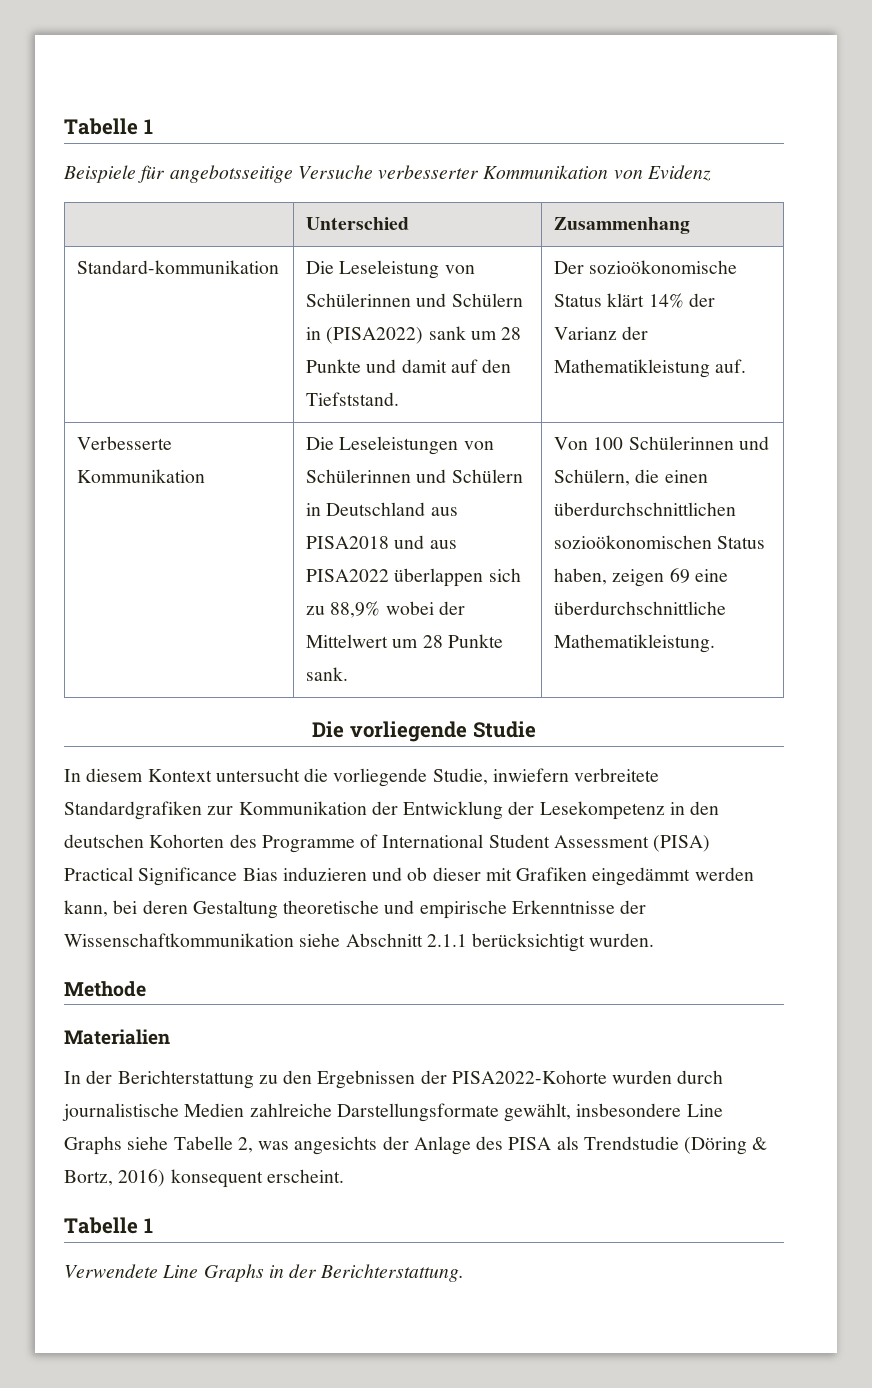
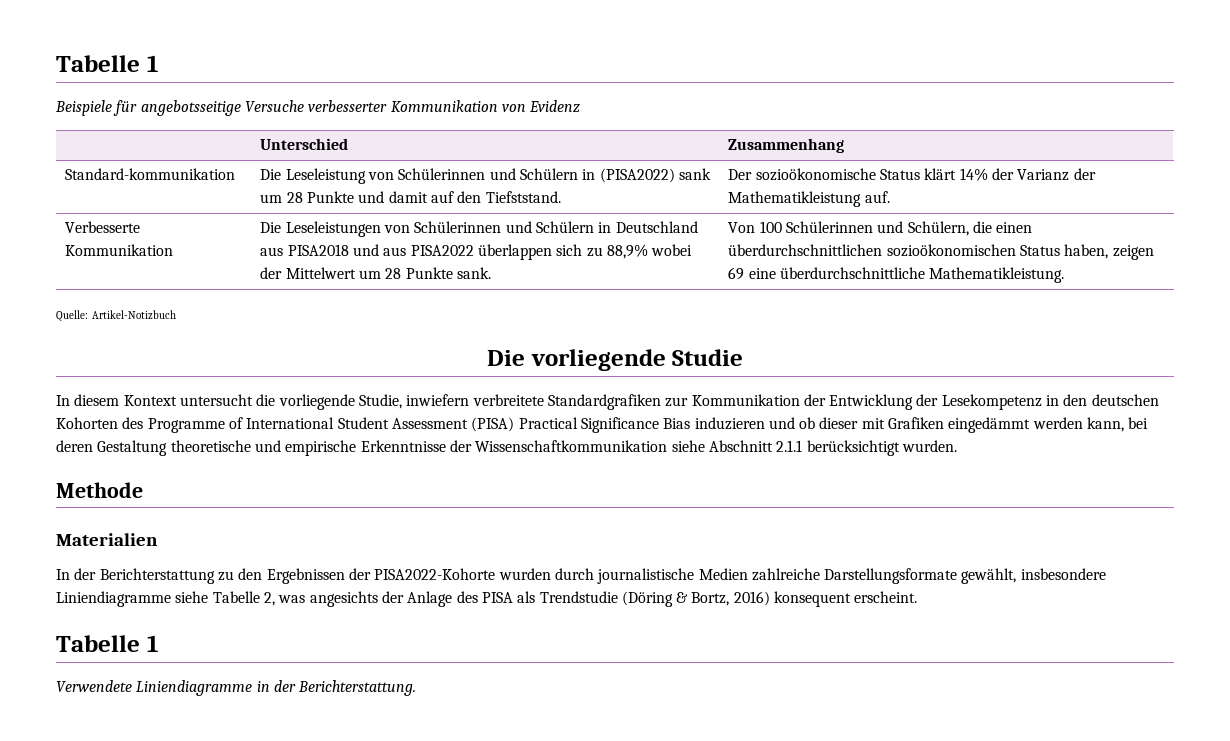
+ Quelle: Artikel-Notizbuch
- In der Berichterstattung zu den Ergebnissen der PISA2022-Kohorte wurden durch journalistische Medien zahlreiche Darstellungsformate gewählt, insbesondere Line Graphs siehe Tabelle 2, was angesichts der Anlage des PISA als Trendstudie (Döring & Bortz, 2016) konsequent erscheint.
+ In der Berichterstattung zu den Ergebnissen der PISA2022-Kohorte wurden durch journalistische Medien zahlreiche Darstellungsformate gewählt, insbesondere Liniendiagramme siehe Tabelle 2, was angesichts der Anlage des PISA als Trendstudie (Döring & Bortz, 2016) konsequent erscheint.
- Verwendete Line Graphs in der Berichterstattung.
+ Verwendete Liniendiagramme in der Berichterstattung.

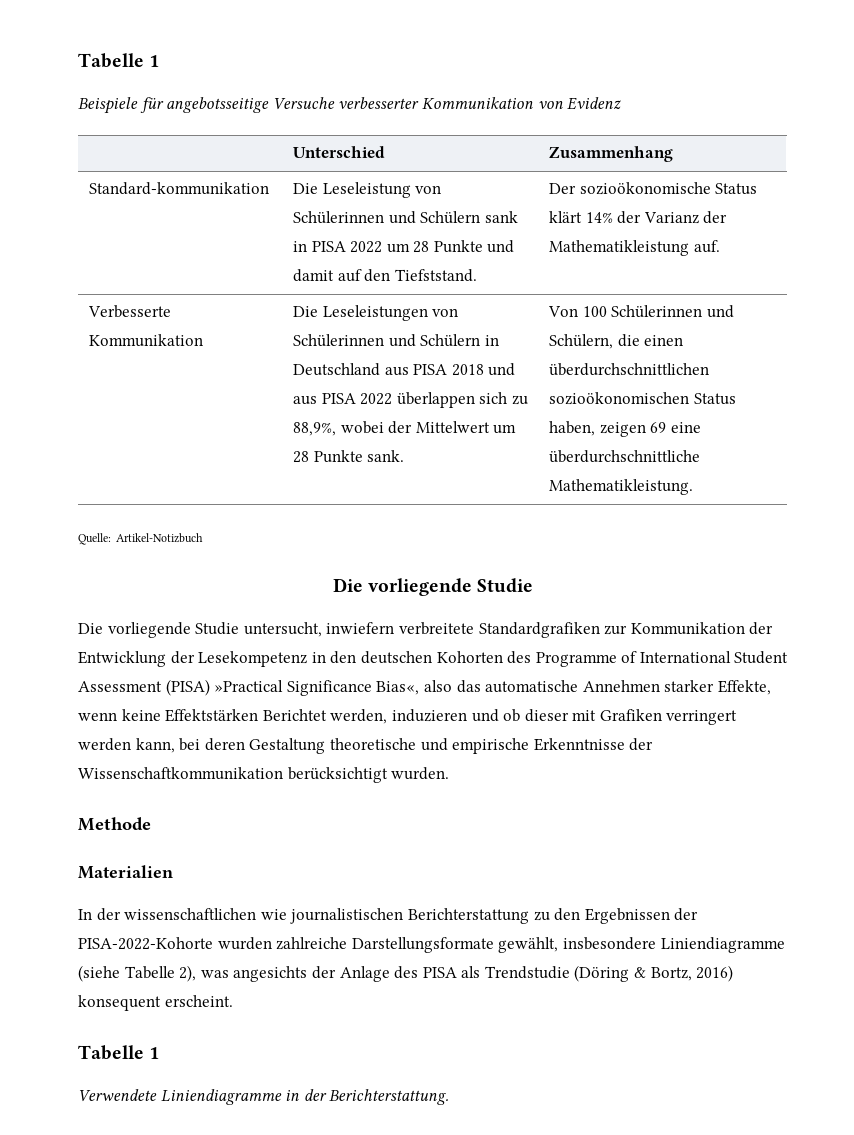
- Standard-kommunikation | Die Leseleistung von Schülerinnen und Schülern in (PISA2022) sank um 28 Punkte und damit auf den Tiefststand. | Der sozioökonomische Status klärt 14% der Varianz der Mathematikleistung auf.
+ Standard-kommunikation | Die Leseleistung von Schülerinnen und Schülern sank in PISA 2022 um 28 Punkte und damit auf den Tiefststand. | Der sozioökonomische Status klärt 14% der Varianz der Mathematikleistung auf.
- Die Leseleistungen von Schülerinnen und Schülern in Deutschland aus PISA2018 und aus PISA2022 überlappen sich zu 88,9% wobei der Mittelwert um 28 Punkte sank.
+ Die Leseleistungen von Schülerinnen und Schülern in Deutschland aus PISA 2018 und aus PISA 2022 überlappen sich zu 88,9%, wobei der Mittelwert um 28 Punkte sank.
- In diesem Kontext untersucht die vorliegende Studie, inwiefern verbreitete Standardgrafiken zur Kommunikation der Entwicklung der Lesekompetenz in den deutschen Kohorten des Programme of International Student Assessment (PISA) Practical Significance Bias induzieren und ob dieser mit Grafiken eingedämmt werden kann, bei deren Gestaltung theoretische und empirische Erkenntnisse der Wissenschaftkommunikation siehe Abschnitt 2.1.1 berücksichtigt wurden.
+ Die vorliegende Studie untersucht, inwiefern verbreitete Standardgrafiken zur Kommunikation der Entwicklung der Lesekompetenz in den deutschen Kohorten des Programme of International Student Assessment (PISA) »Practical Significance Bias«, also das automatische Annehmen starker Effekte, wenn keine Effektstärken Berichtet werden, induzieren und ob dieser mit Grafiken verringert werden kann, bei deren Gestaltung theoretische und empirische Erkenntnisse der Wissenschaftkommunikation berücksichtigt wurden.
- In der Berichterstattung zu den Ergebnissen der PISA2022-Kohorte wurden durch journalistische Medien zahlreiche Darstellungsformate gewählt, insbesondere Liniendiagramme siehe Tabelle 2, was angesichts der Anlage des PISA als Trendstudie (Döring & Bortz, 2016) konsequent erscheint.
+ In der wissenschaftlichen wie journalistischen Berichterstattung zu den Ergebnissen der PISA-2022-Kohorte wurden zahlreiche Darstellungsformate gewählt, insbesondere Liniendiagramme (siehe Tabelle 2), was angesichts der Anlage des PISA als Trendstudie (Döring & Bortz, 2016) konsequent erscheint.

